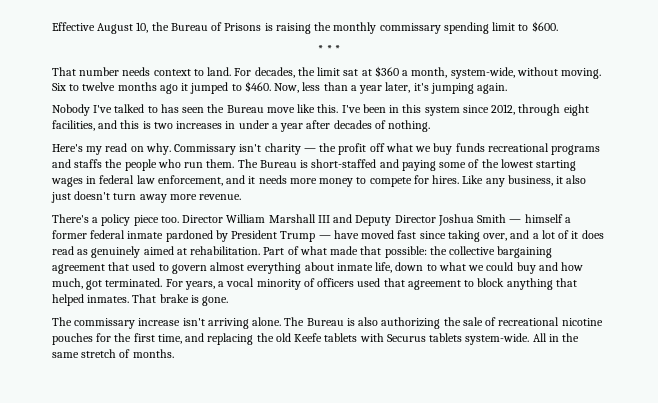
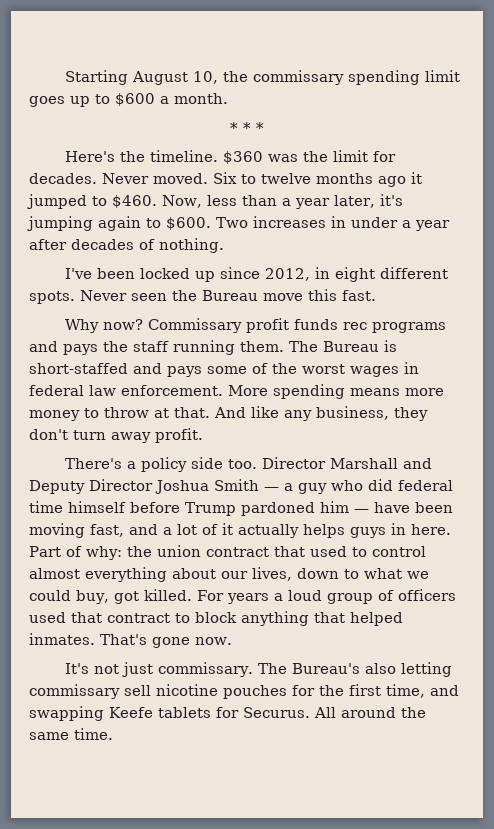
- Effective August 10, the Bureau of Prisons is raising the monthly commissary spending limit to $600.
+ Starting August 10, the commissary spending limit goes up to $600 a month.
  * * *
- That number needs context to land. For decades, the limit sat at $360 a month, system-wide, without moving.
+ Here's the timeline. $360 was the limit for decades. Never moved.
- Now, less than a year later, it's jumping again.
- Nobody I've talked to has seen the Bureau move like this. I've been in this system since 2012, through eight facilities, and this is two increases in under a year after decades of nothing.
+ Now, less than a year later, it's jumping again to $600. Two increases in under a year after decades of nothing.
- Here's my read on why. Commissary isn't charity — the profit off what we buy funds recreational programs and staffs the people who run them.
+ I've been locked up since 2012, in eight different spots. Never seen the Bureau move this fast.
+ Why now? Commissary profit funds rec programs and pays the staff running them.
- The Bureau is short-staffed and paying some of the lowest starting wages in federal law enforcement, and it needs more money to compete for hires. Like any business, it also just doesn't turn away more revenue.
+ The Bureau is short-staffed and pays some of the worst wages in federal law enforcement. More spending means more money to throw at that. And like any business, they don't turn away profit.
- There's a policy piece too.
+ There's a policy side too.
- Director William Marshall III and Deputy Director Joshua Smith — himself a former federal inmate pardoned by President Trump — have moved fast since taking over, and a lot of it does read as genuinely aimed at rehabilitation. Part of what made that possible: the collective bargaining agreement that used to govern almost everything about inmate life, down to what we could buy and how much, got terminated. For years, a vocal minority of officers used that agreement to block anything that helped inmates.
+ Director Marshall and Deputy Director Joshua Smith — a guy who did federal time himself before Trump pardoned him — have been moving fast, and a lot of it actually helps guys in here. Part of why: the union contract that used to control almost everything about our lives, down to what we could buy, got killed. For years a loud group of officers used that contract to block anything that helped inmates.
- That brake is gone.
- The commissary increase isn't arriving alone. The Bureau is also authorizing the sale of recreational nicotine pouches for the first time, and replacing the old Keefe tablets with Securus tablets system-wide. All in the same stretch of months.
+ That's gone now.
+ It's not just commissary. The Bureau's also letting commissary sell nicotine pouches for the first time, and swapping Keefe tablets for Securus. All around the same time.

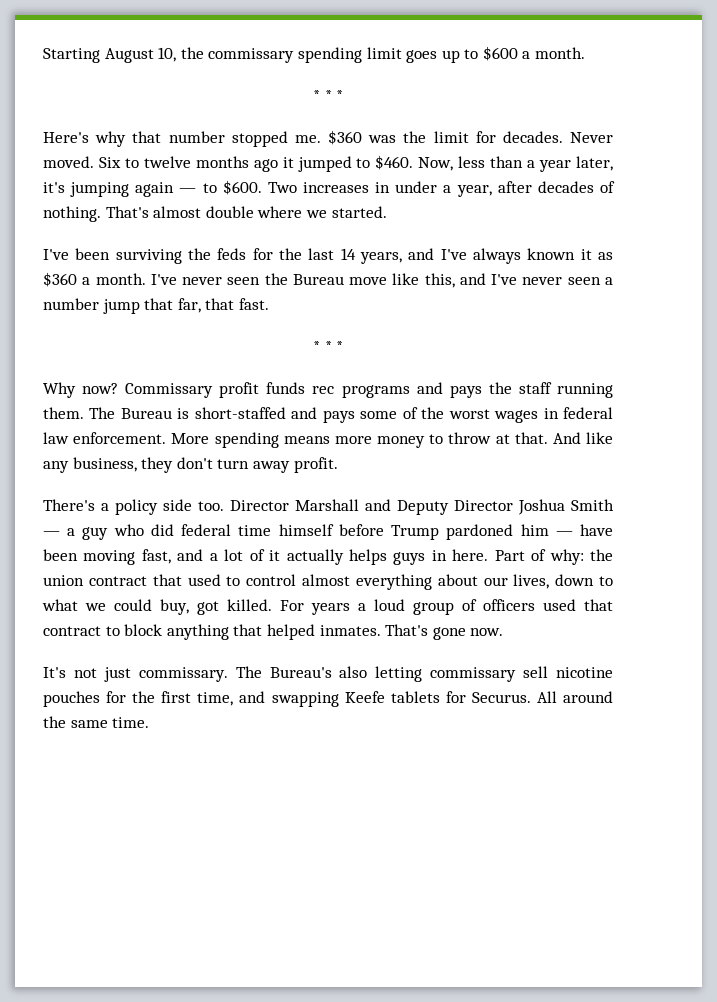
- Here's the timeline.
+ Here's why that number stopped me.
- Now, less than a year later, it's jumping again to $600.
+ Now, less than a year later, it's jumping again — to $600.
- Two increases in under a year after decades of nothing.
- I've been locked up since 2012, in eight different spots. Never seen the Bureau move this fast.
+ Two increases in under a year, after decades of nothing. That's almost double where we started.
+ I've been surviving the feds for the last 14 years, and I've always known it as $360 a month. I've never seen the Bureau move like this, and I've never seen a number jump that far, that fast.
+ * * *

